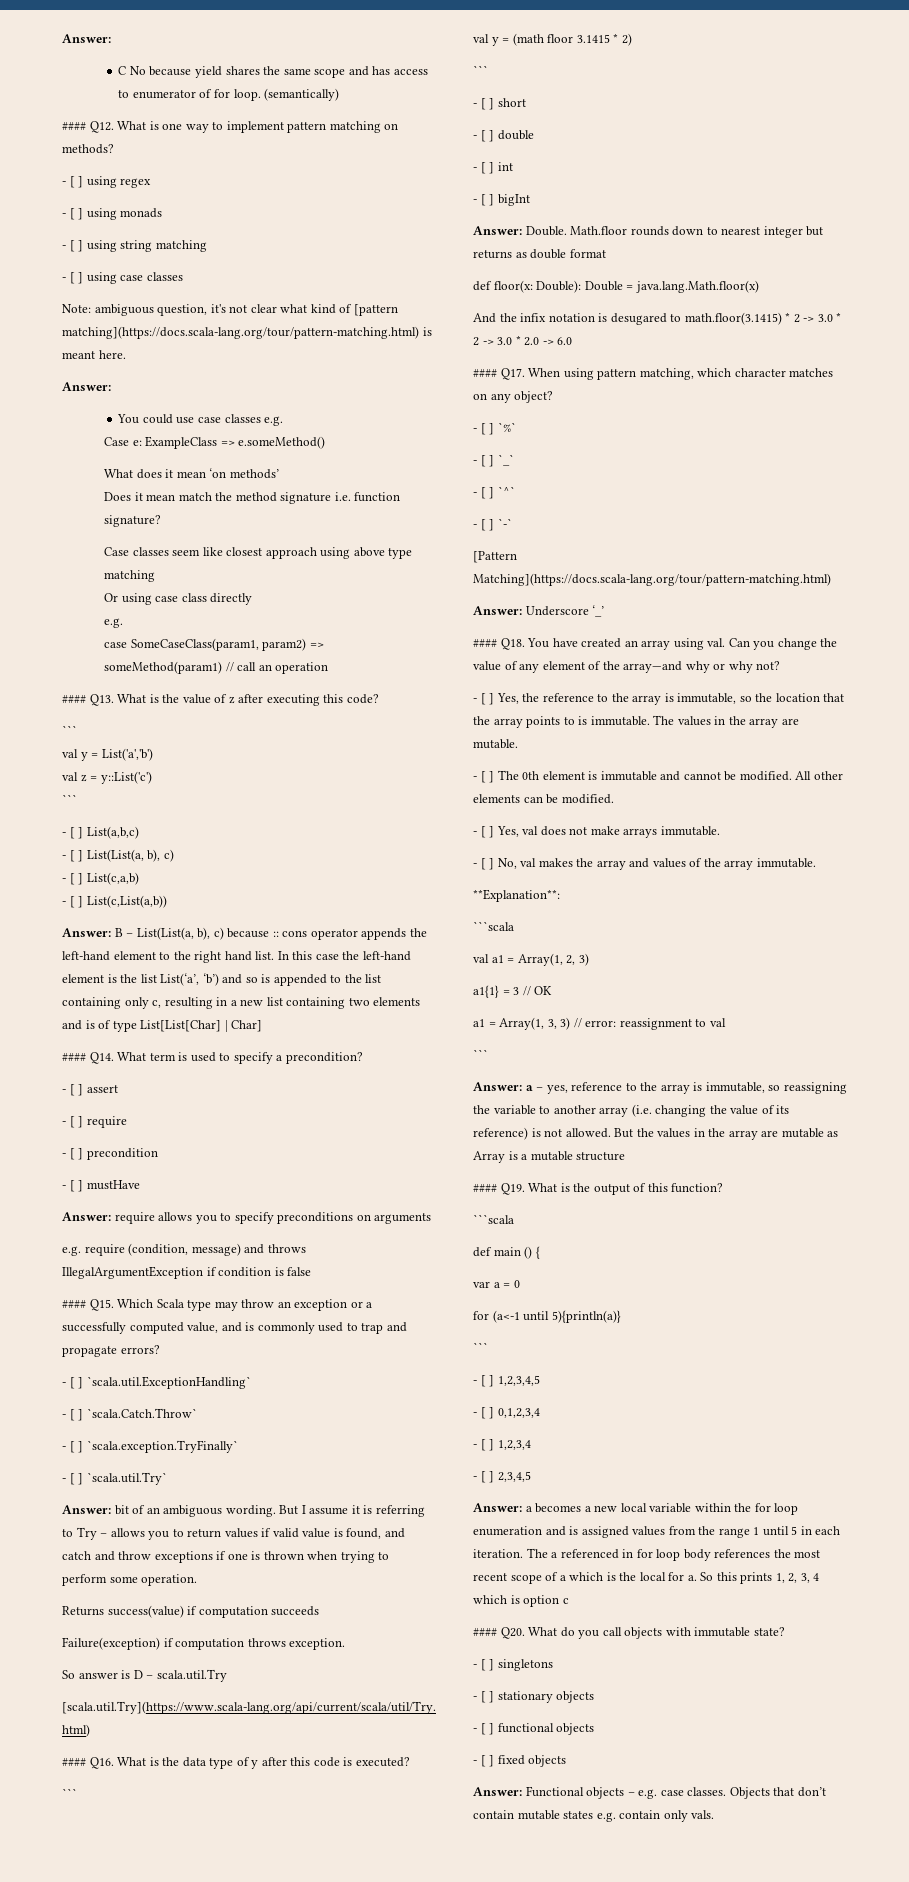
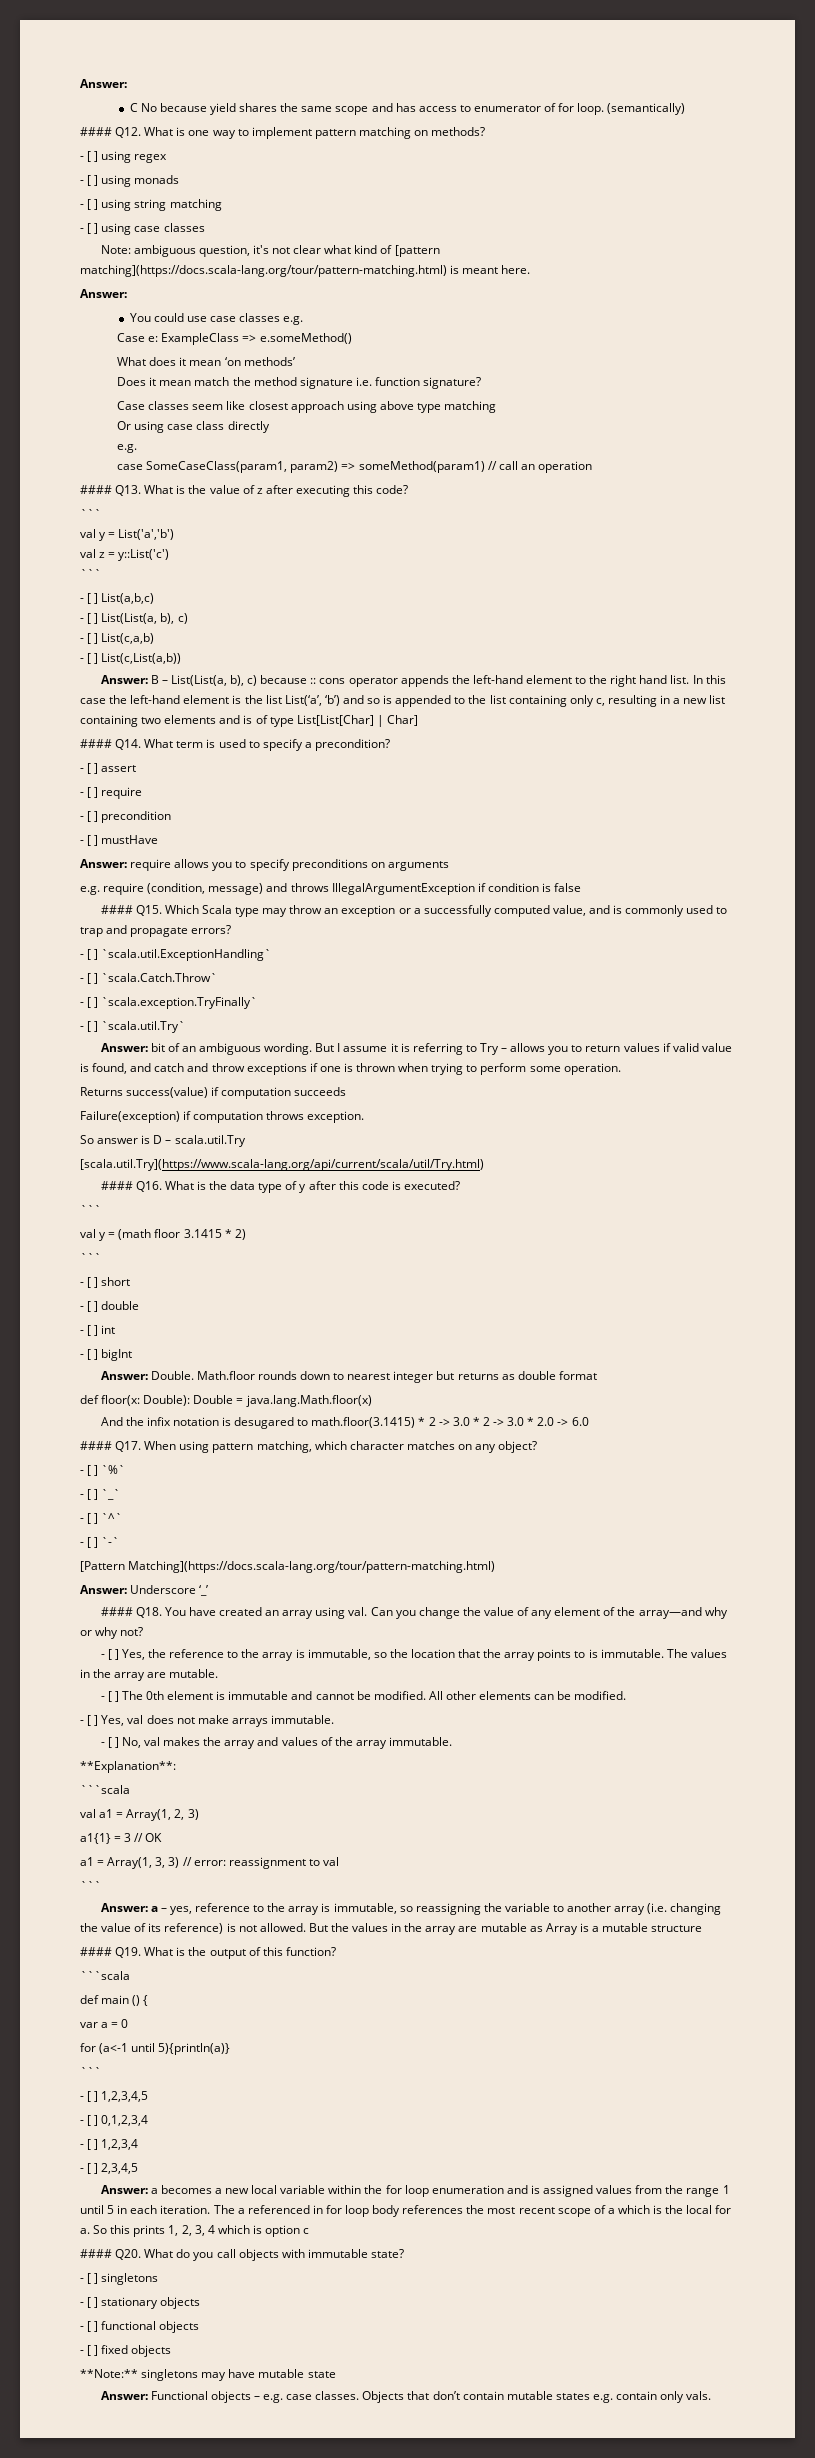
+ **Note:** singletons may have mutable state

